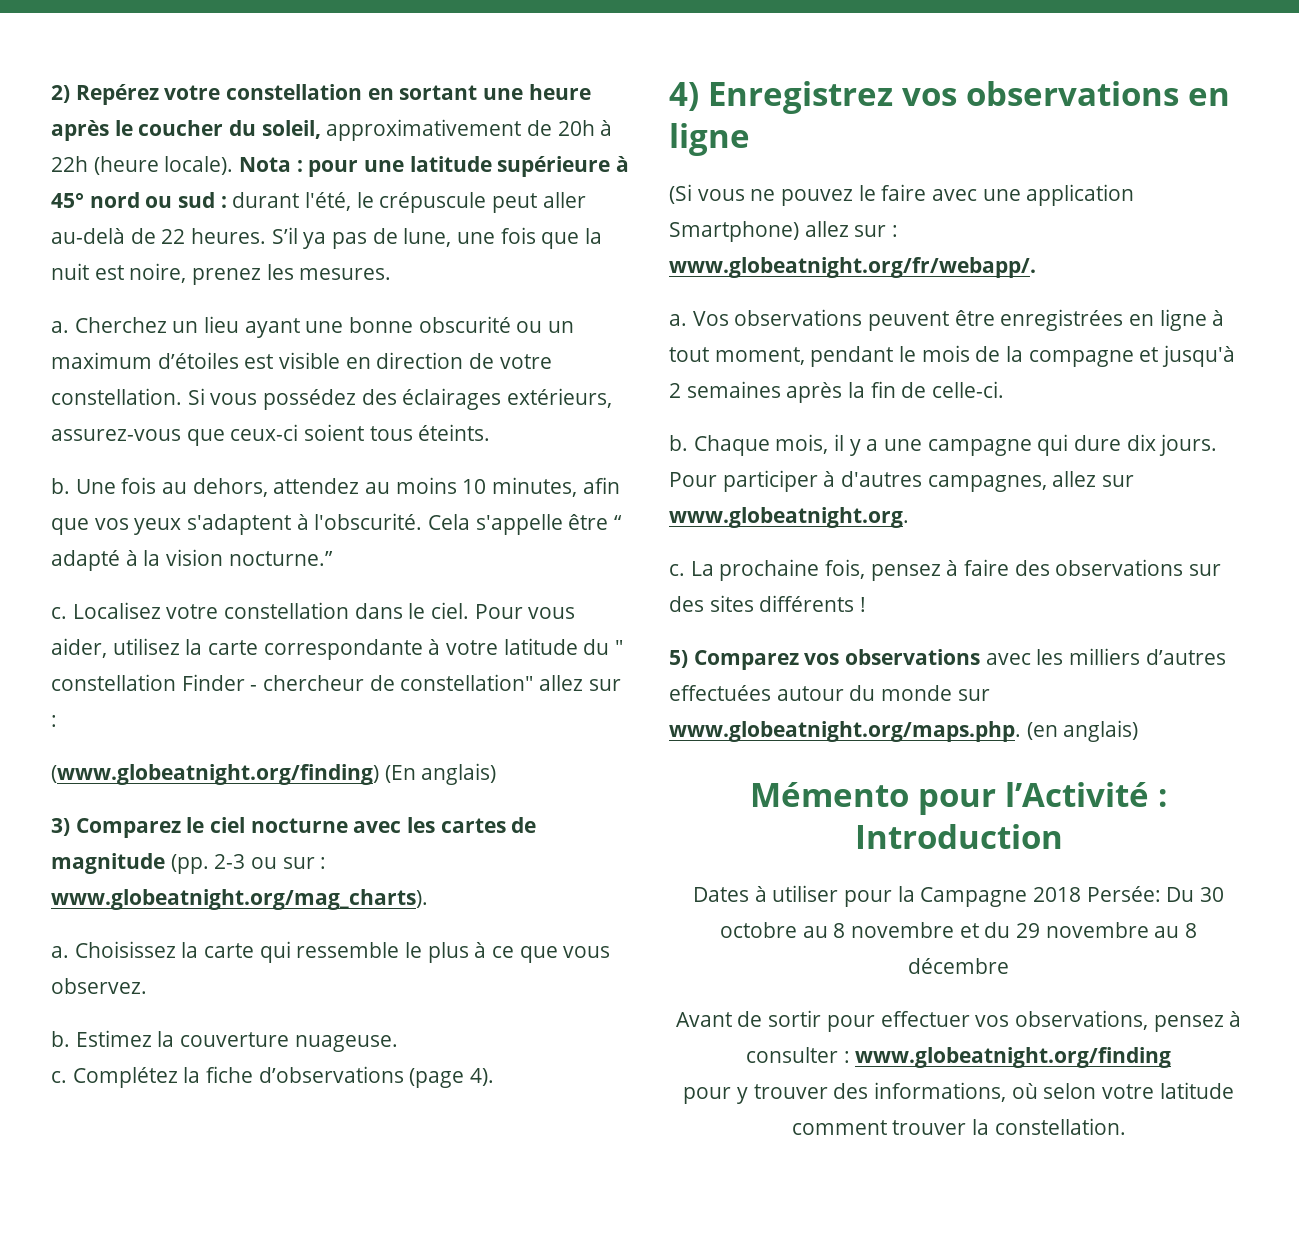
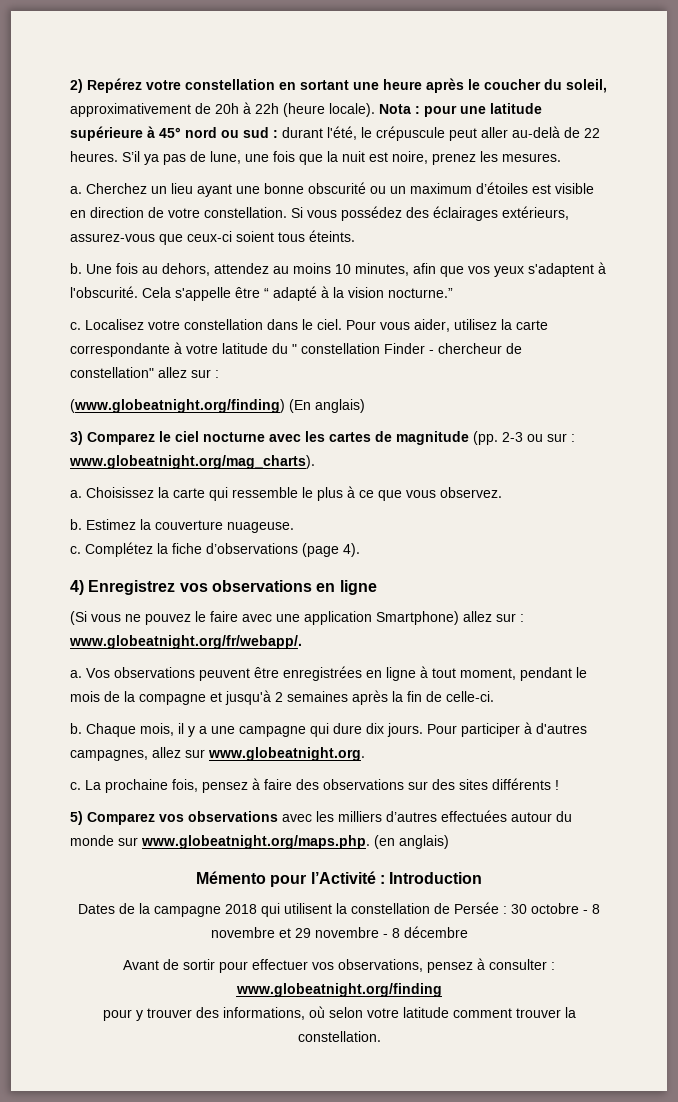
- Dates à utiliser pour la Campagne 2018 Persée: Du 30 octobre au 8 novembre et du 29 novembre au 8 décembre
+ Dates de la campagne 2018 qui utilisent la constellation de Persée : 30 octobre - 8 novembre et 29 novembre - 8 décembre

